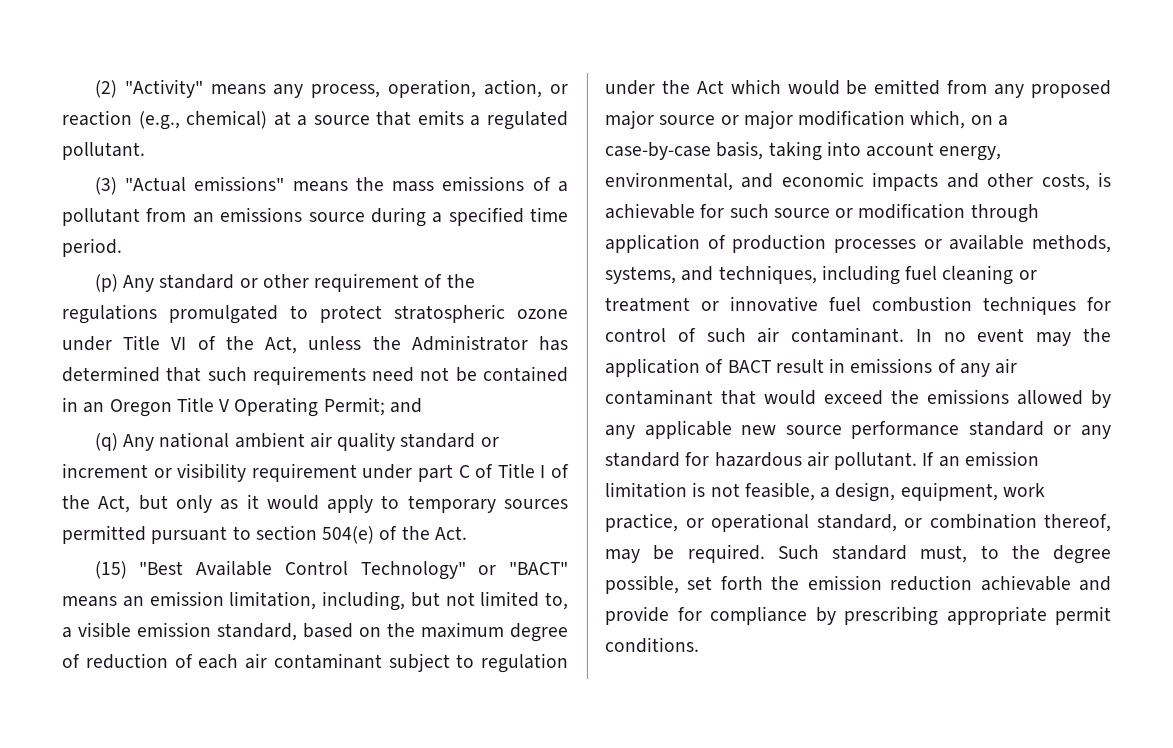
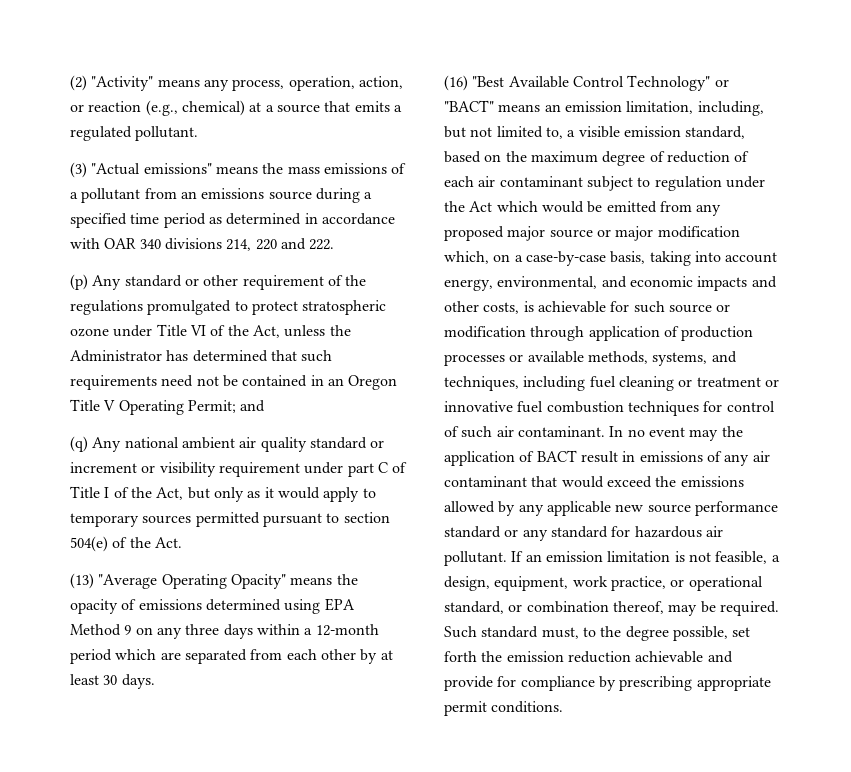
- (3) "Actual emissions" means the mass emissions of a pollutant from an emissions source during a specified time period.
+ (3) "Actual emissions" means the mass emissions of a pollutant from an emissions source during a specified time period as determined in accordance with OAR 340 divisions 214, 220 and 222.
- (15) "Best Available Control Technology" or "BACT" means an emission limitation, including, but not limited to, a visible emission standard, based on the maximum degree of reduction of each air contaminant subject to regulation under the Act which would be emitted from any proposed major source or major modification which, on a case-by-case basis, taking into account energy, environmental, and economic impacts and other costs, is achievable for such source or modification through application of production processes or available methods, systems, and techniques, including fuel cleaning or treatment or innovative fuel combustion techniques for control of such air contaminant.
+ (13) "Average Operating Opacity" means the opacity of emissions determined using EPA Method 9 on any three days within a 12-month period which are separated from each other by at least 30 days.
+ (16) "Best Available Control Technology" or "BACT" means an emission limitation, including, but not limited to, a visible emission standard, based on the maximum degree of reduction of each air contaminant subject to regulation under the Act which would be emitted from any proposed major source or major modification which, on a case-by-case basis, taking into account energy, environmental, and economic impacts and other costs, is achievable for such source or modification through application of production processes or available methods, systems, and techniques, including fuel cleaning or treatment or innovative fuel combustion techniques for control of such air contaminant.

